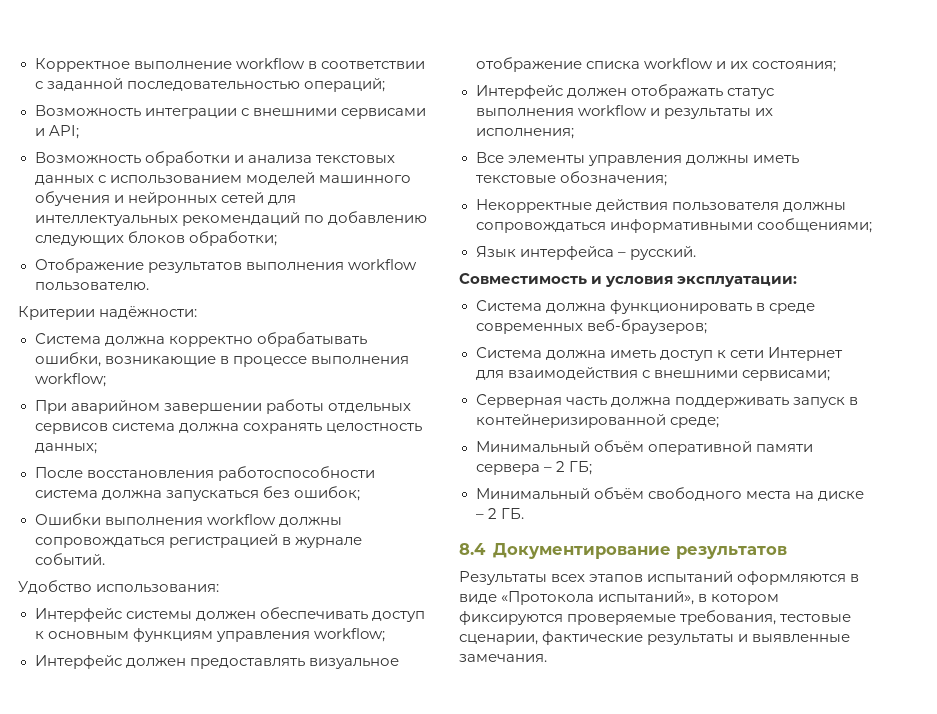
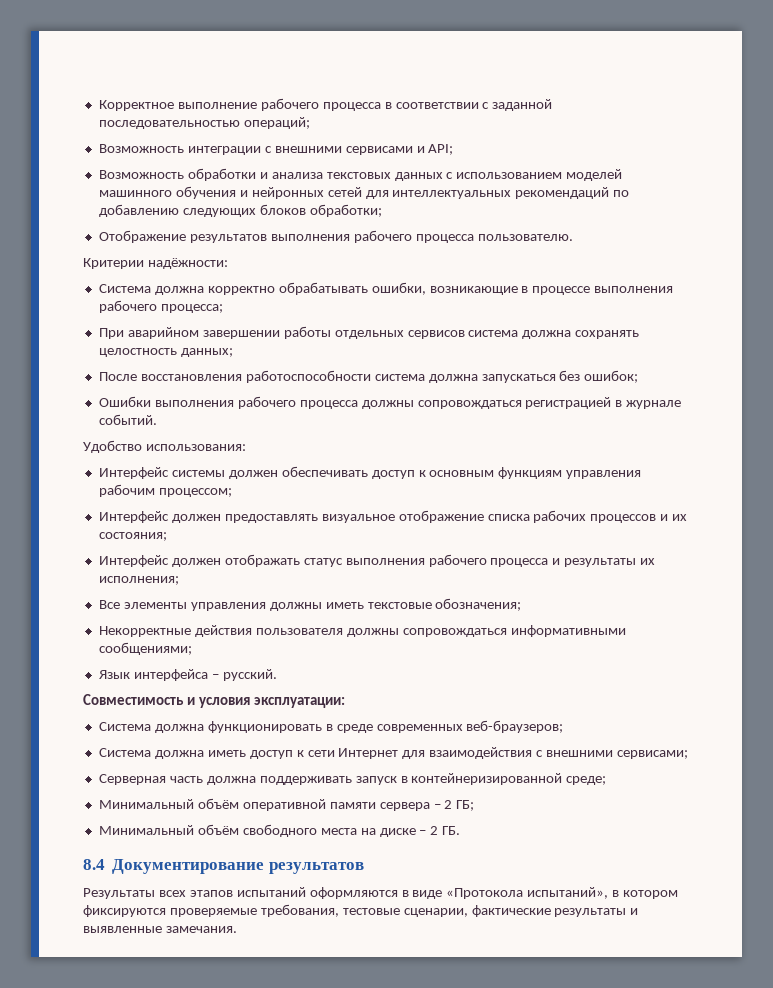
- Корректное выполнение workflow в соответствии с заданной последовательностью операций;
+ Корректное выполнение рабочего процесса в соответствии с заданной последовательностью операций;
- Отображение результатов выполнения workflow пользователю.
+ Отображение результатов выполнения рабочего процесса пользователю.
- Система должна корректно обрабатывать ошибки, возникающие в процессе выполнения workflow;
+ Система должна корректно обрабатывать ошибки, возникающие в процессе выполнения рабочего процесса;
- Ошибки выполнения workflow должны сопровождаться регистрацией в журнале событий.
+ Ошибки выполнения рабочего процесса должны сопровождаться регистрацией в журнале событий.
- Интерфейс системы должен обеспечивать доступ к основным функциям управления workflow;
+ Интерфейс системы должен обеспечивать доступ к основным функциям управления рабочим процессом;
- Интерфейс должен предоставлять визуальное отображение списка workflow и их состояния;
+ Интерфейс должен предоставлять визуальное отображение списка рабочих процессов и их состояния;
- Интерфейс должен отображать статус выполнения workflow и результаты их исполнения;
+ Интерфейс должен отображать статус выполнения рабочего процесса и результаты их исполнения;

